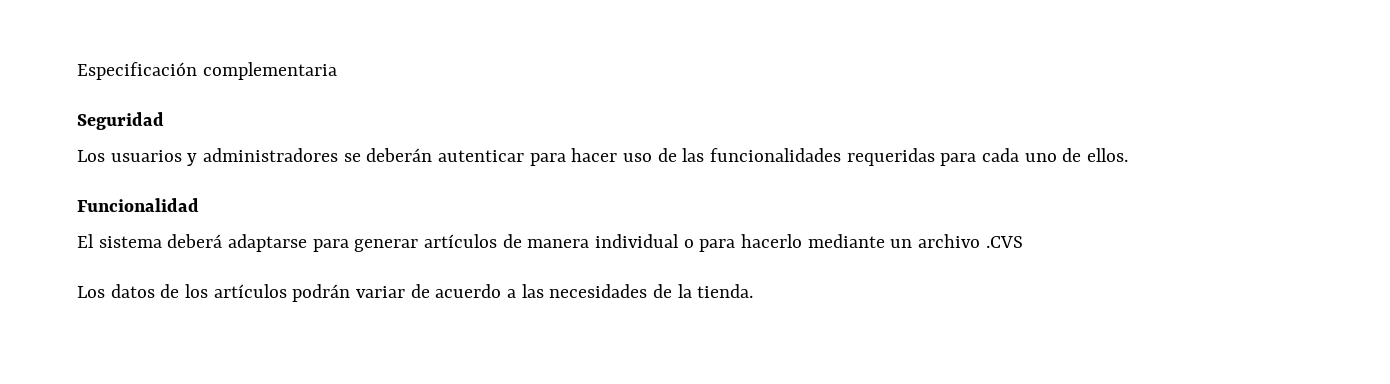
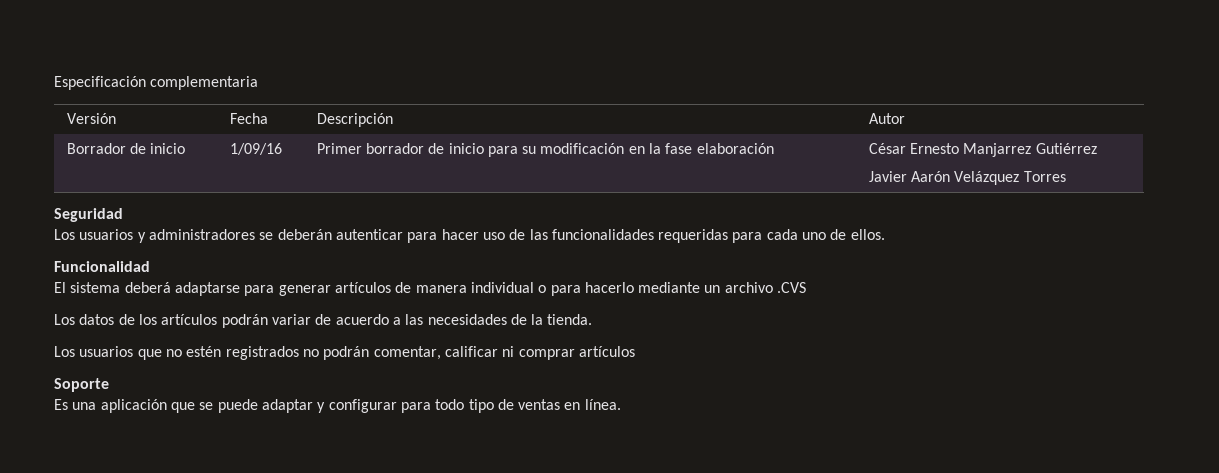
+ Versión | Fecha | Descripción | Autor
+ Borrador de inicio | 1/09/16 | Primer borrador de inicio para su modificación en la fase elaboración | César Ernesto Manjarrez Gutiérrez
+ Javier Aarón Velázquez Torres
+ Los usuarios que no estén registrados no podrán comentar, calificar ni comprar artículos
+ Soporte
+ Es una aplicación que se puede adaptar y configurar para todo tipo de ventas en línea.

